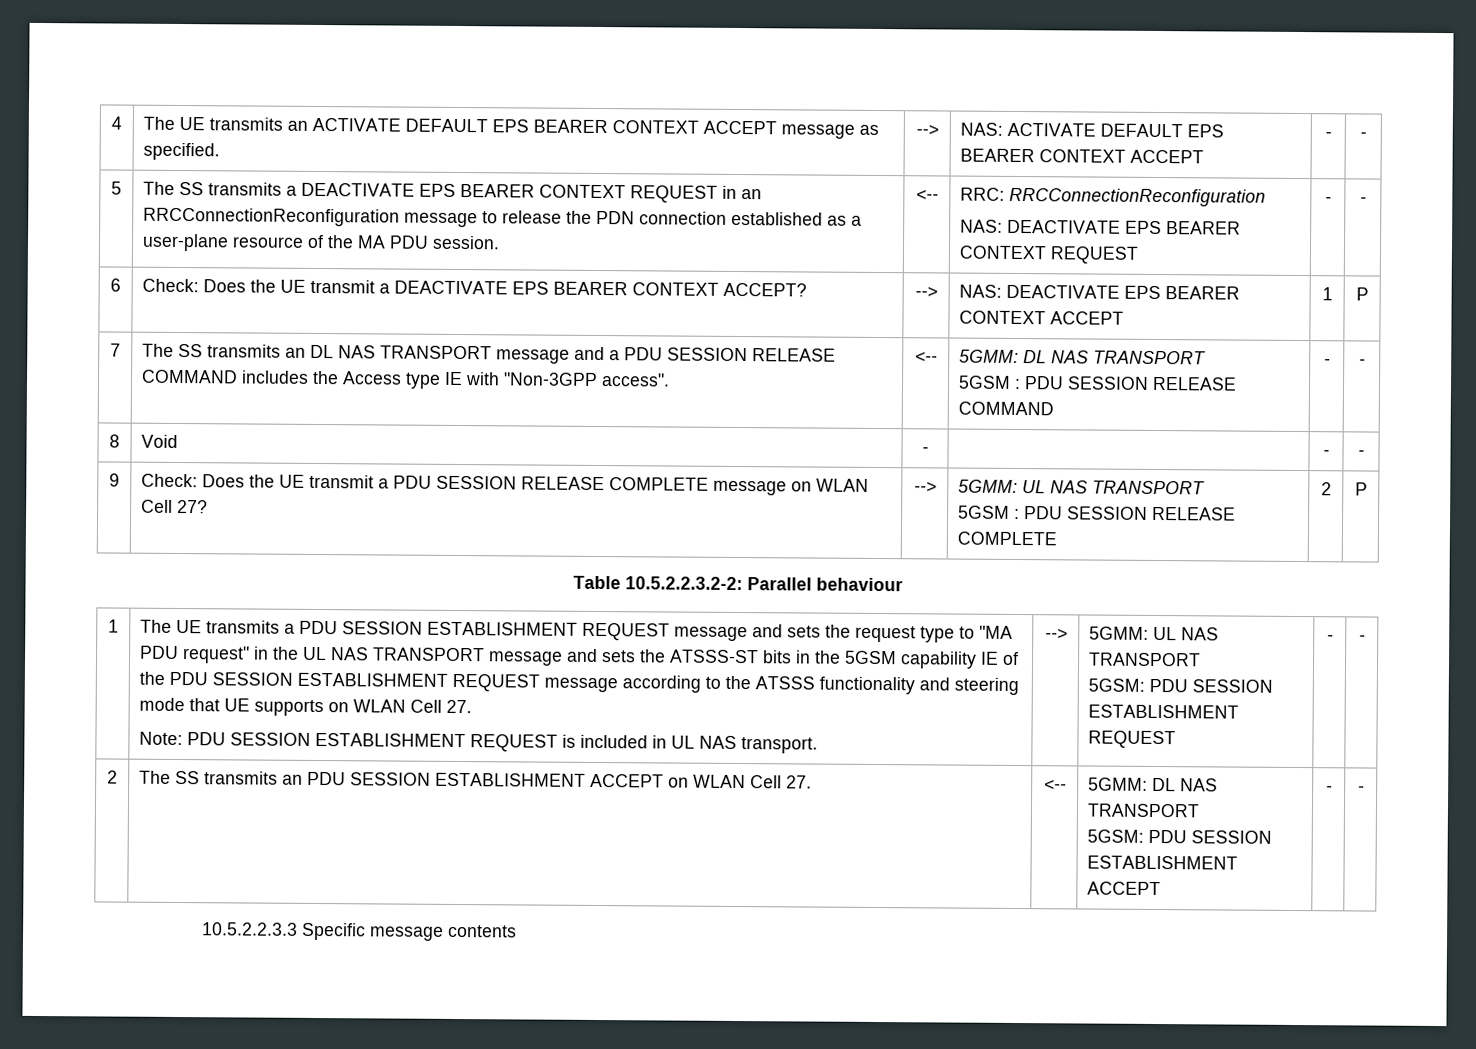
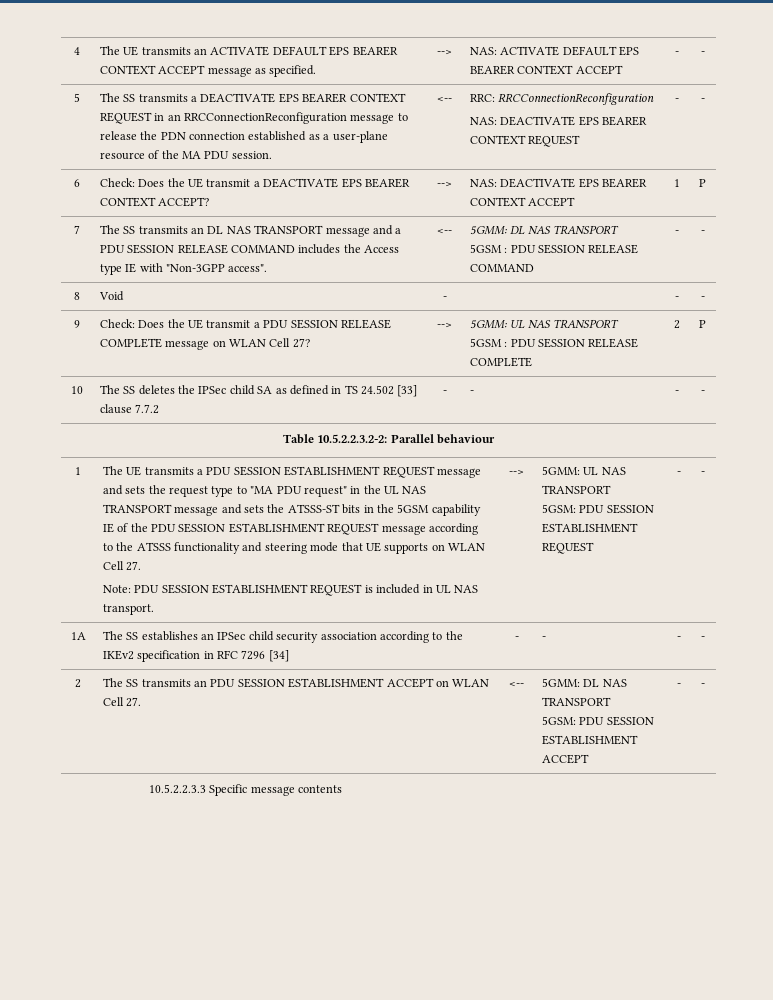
+ 10 | The SS deletes the IPSec child SA as defined in TS 24.502 [33] clause 7.7.2 | - | - | - | -
+ 1A | The SS establishes an IPSec child security association according to the IKEv2 specification in RFC 7296 [34] | - | - | - | -

